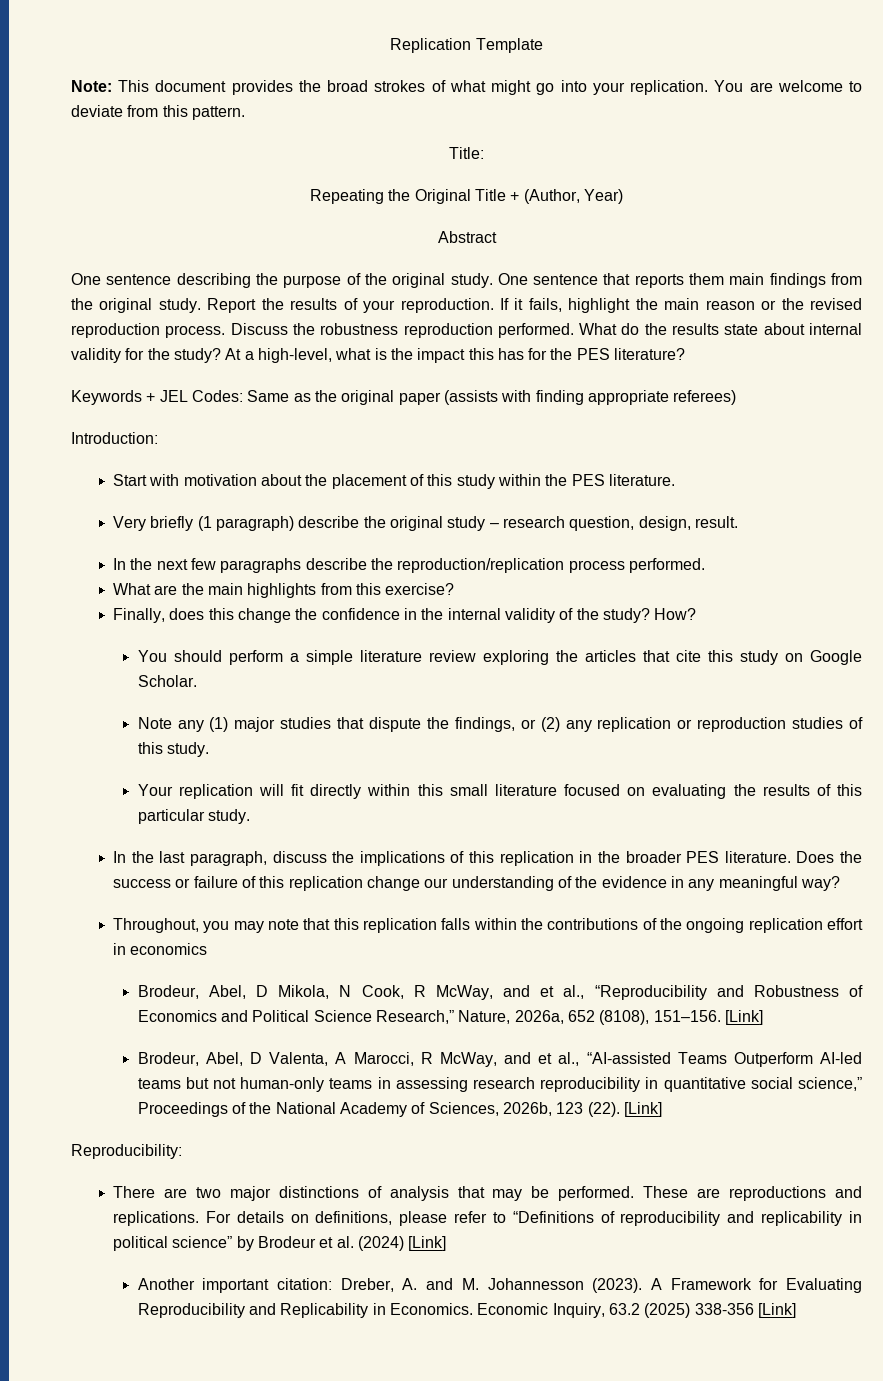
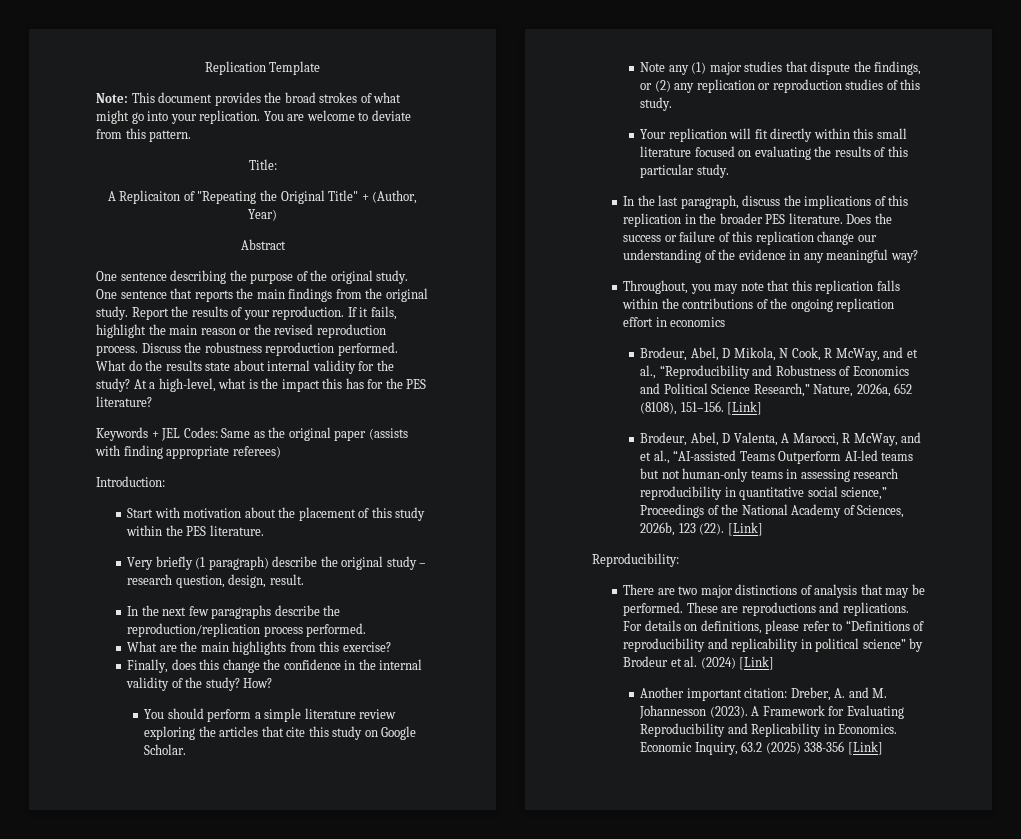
- Repeating the Original Title + (Author, Year)
+ A Replicaiton of "Repeating the Original Title" + (Author, Year)
- One sentence that reports them main findings from the original study.
+ One sentence that reports the main findings from the original study.

